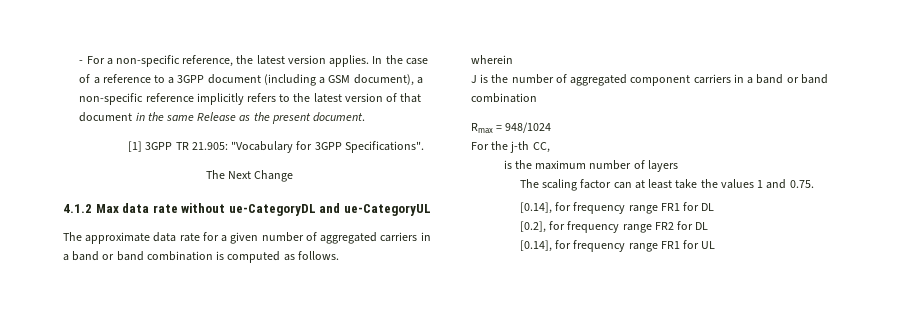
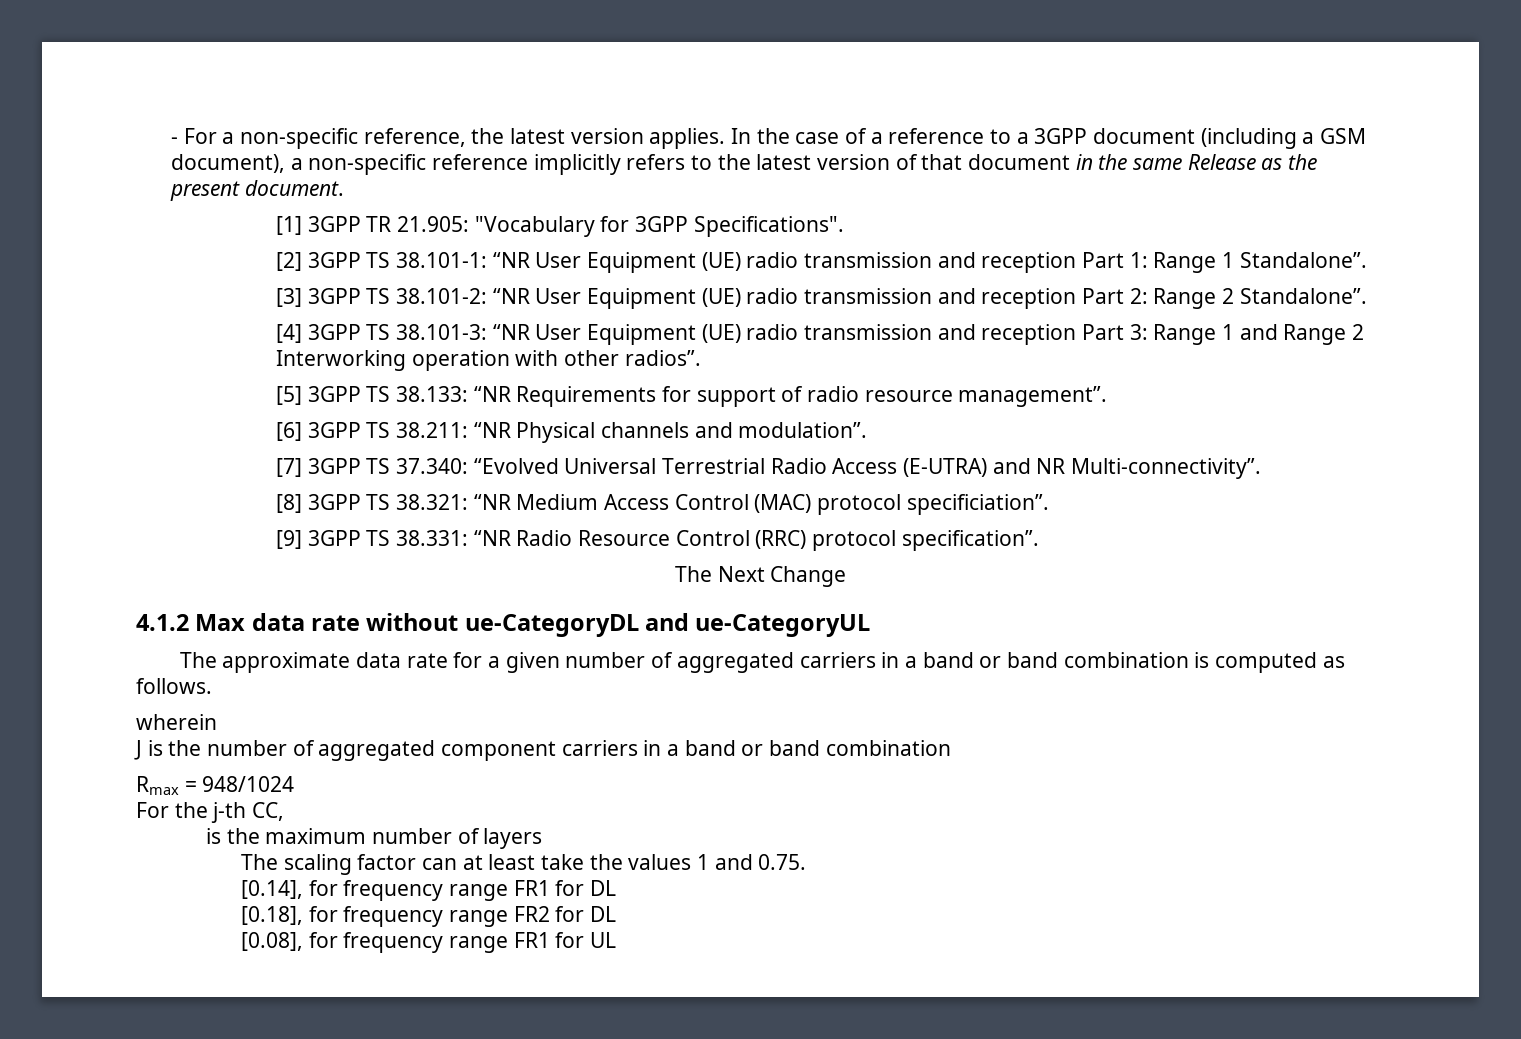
+ [2] 3GPP TS 38.101-1: “NR User Equipment (UE) radio transmission and reception Part 1: Range 1 Standalone”.
+ [3] 3GPP TS 38.101-2: “NR User Equipment (UE) radio transmission and reception Part 2: Range 2 Standalone”.
+ [4] 3GPP TS 38.101-3: “NR User Equipment (UE) radio transmission and reception Part 3: Range 1 and Range 2 Interworking operation with other radios”.
+ [5] 3GPP TS 38.133: “NR Requirements for support of radio resource management”.
+ [6] 3GPP TS 38.211: “NR Physical channels and modulation”.
+ [7] 3GPP TS 37.340: “Evolved Universal Terrestrial Radio Access (E-UTRA) and NR Multi-connectivity”.
+ [8] 3GPP TS 38.321: “NR Medium Access Control (MAC) protocol specificiation”.
+ [9] 3GPP TS 38.331: “NR Radio Resource Control (RRC) protocol specification”.
- [0.2], for frequency range FR2 for DL
+ [0.18], for frequency range FR2 for DL
- [0.14], for frequency range FR1 for UL
+ [0.08], for frequency range FR1 for UL

